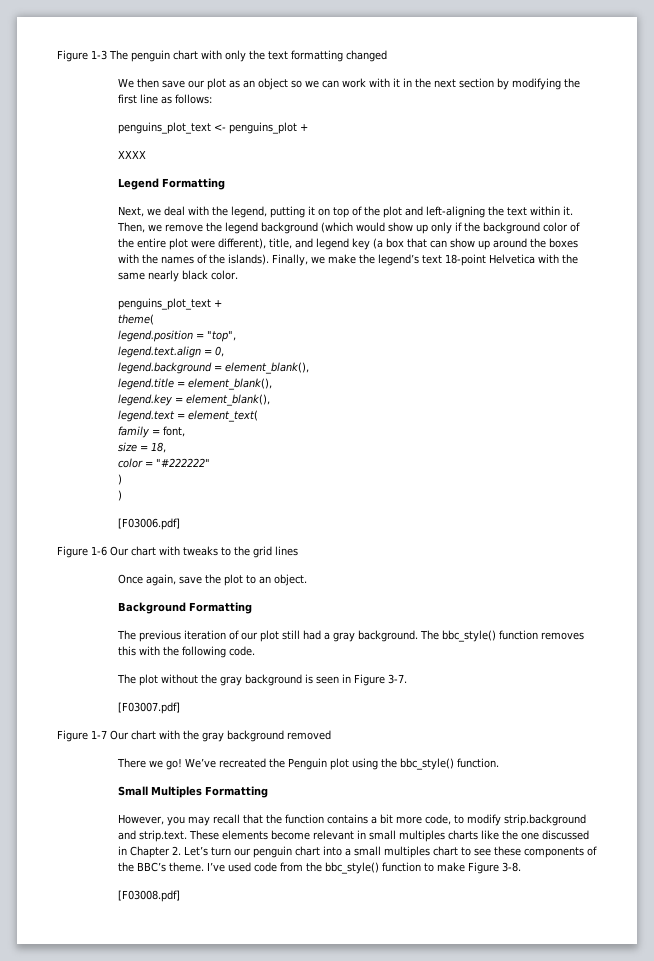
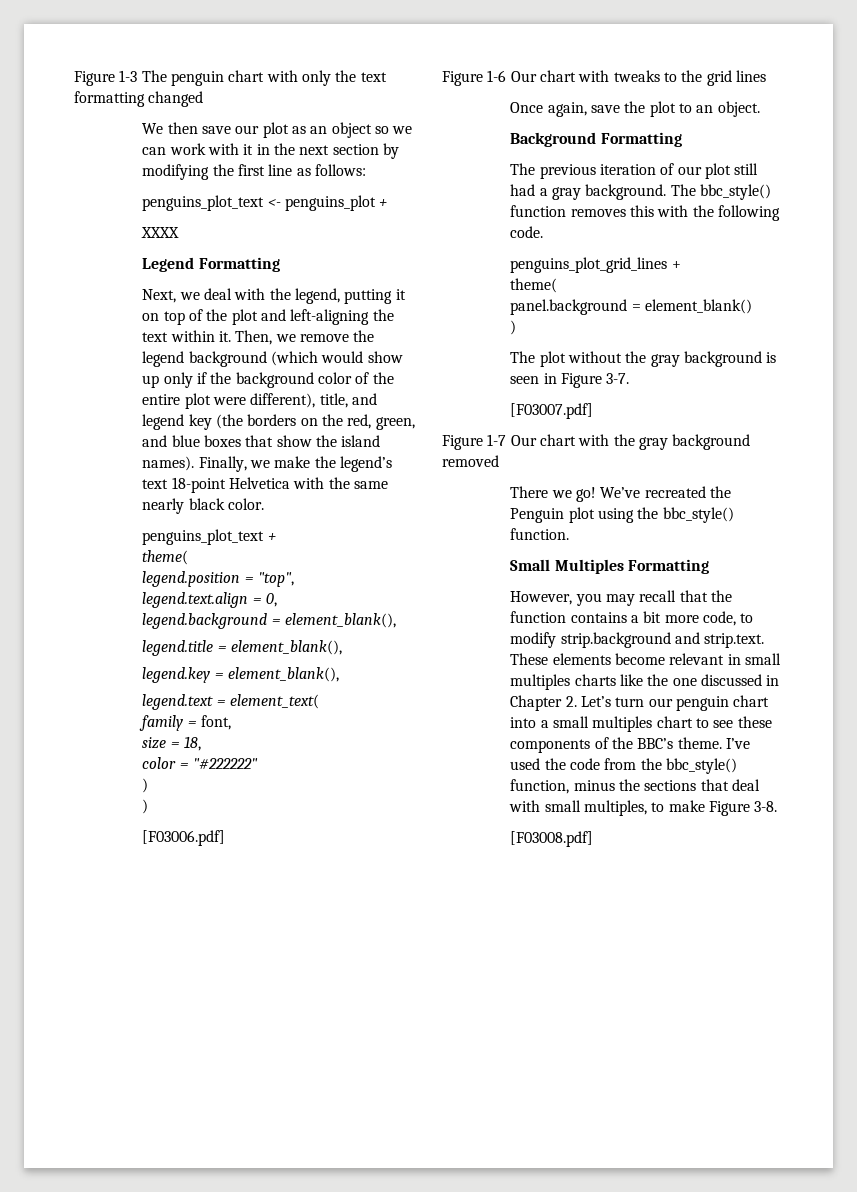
- Then, we remove the legend background (which would show up only if the background color of the entire plot were different), title, and legend key (a box that can show up around the boxes with the names of the islands).
+ Then, we remove the legend background (which would show up only if the background color of the entire plot were different), title, and legend key (the borders on the red, green, and blue boxes that show the island names).
+ penguins_plot_grid_lines +
+ theme(
+ panel.background = element_blank()
+ )
- I’ve used code from the bbc_style() function to make Figure 3-8.
+ I’ve used the code from the bbc_style() function, minus the sections that deal with small multiples, to make Figure 3-8.

